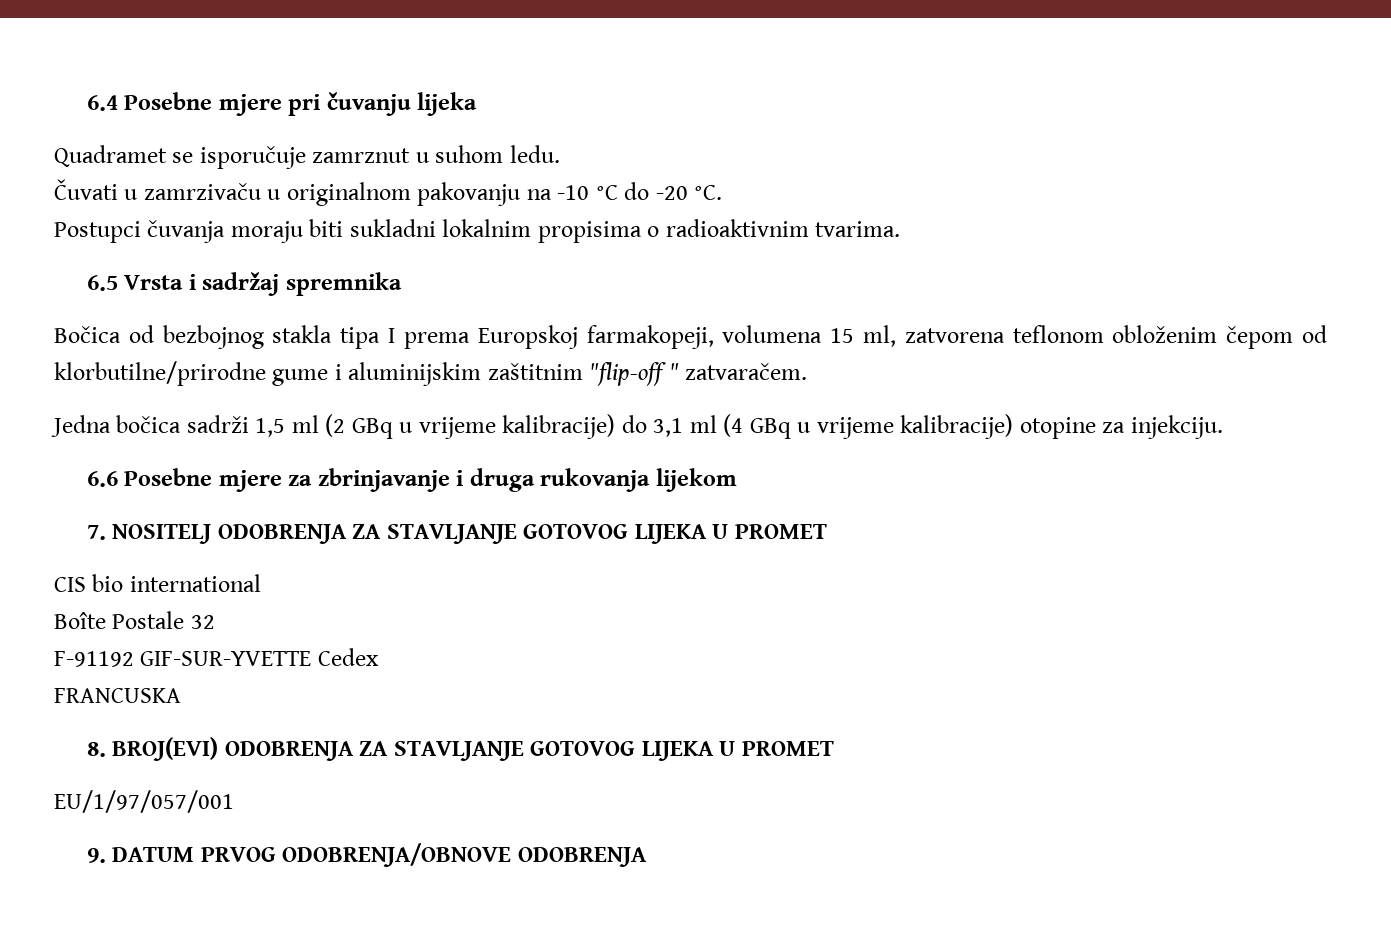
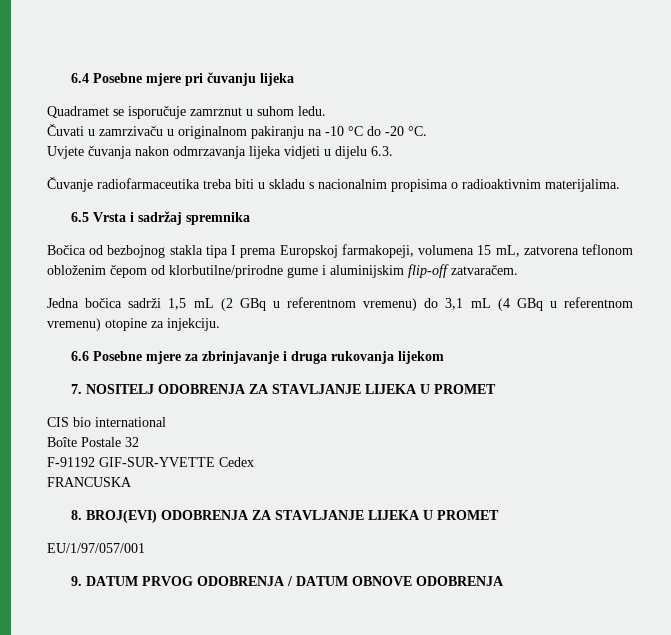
- Čuvati u zamrzivaču u originalnom pakovanju na -10 °C do -20 °C.
+ Čuvati u zamrzivaču u originalnom pakiranju na -10 °C do -20 °C.
- Postupci čuvanja moraju biti sukladni lokalnim propisima o radioaktivnim tvarima.
+ Uvjete čuvanja nakon odmrzavanja lijeka vidjeti u dijelu 6.3.
+ Čuvanje radiofarmaceutika treba biti u skladu s nacionalnim propisima o radioaktivnim materijalima.
- Bočica od bezbojnog stakla tipa I prema Europskoj farmakopeji, volumena 15 ml, zatvorena teflonom obloženim čepom od klorbutilne/prirodne gume i aluminijskim zaštitnim "flip-off " zatvaračem.
+ Bočica od bezbojnog stakla tipa I prema Europskoj farmakopeji, volumena 15 mL, zatvorena teflonom obloženim čepom od klorbutilne/prirodne gume i aluminijskim flip-off zatvaračem.
- Jedna bočica sadrži 1,5 ml (2 GBq u vrijeme kalibracije) do 3,1 ml (4 GBq u vrijeme kalibracije) otopine za injekciju.
+ Jedna bočica sadrži 1,5 mL (2 GBq u referentnom vremenu) do 3,1 mL (4 GBq u referentnom vremenu) otopine za injekciju.
- 7. NOSITELJ ODOBRENJA ZA STAVLJANJE GOTOVOG LIJEKA U PROMET
+ 7. NOSITELJ ODOBRENJA ZA STAVLJANJE LIJEKA U PROMET
- 8. BROJ(EVI) ODOBRENJA ZA STAVLJANJE GOTOVOG LIJEKA U PROMET
+ 8. BROJ(EVI) ODOBRENJA ZA STAVLJANJE LIJEKA U PROMET
- 9. DATUM PRVOG ODOBRENJA/OBNOVE ODOBRENJA
+ 9. DATUM PRVOG ODOBRENJA / DATUM OBNOVE ODOBRENJA

